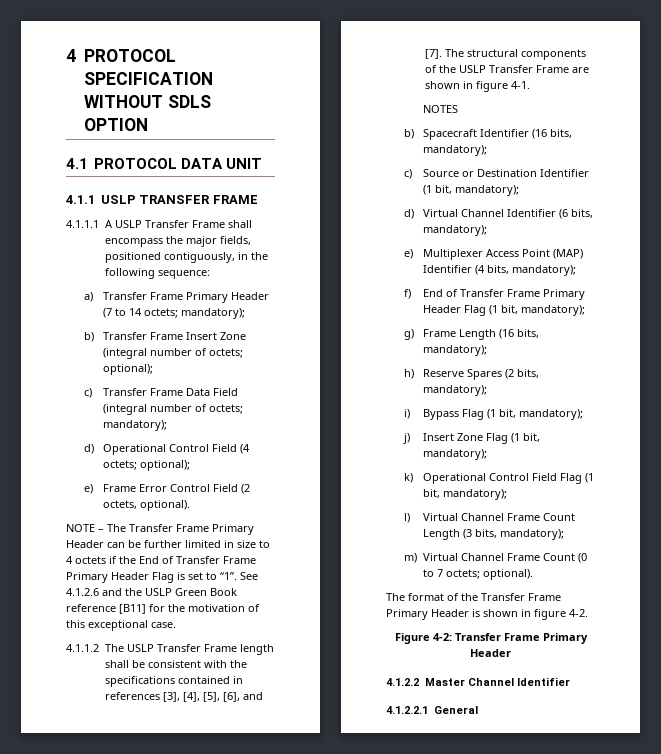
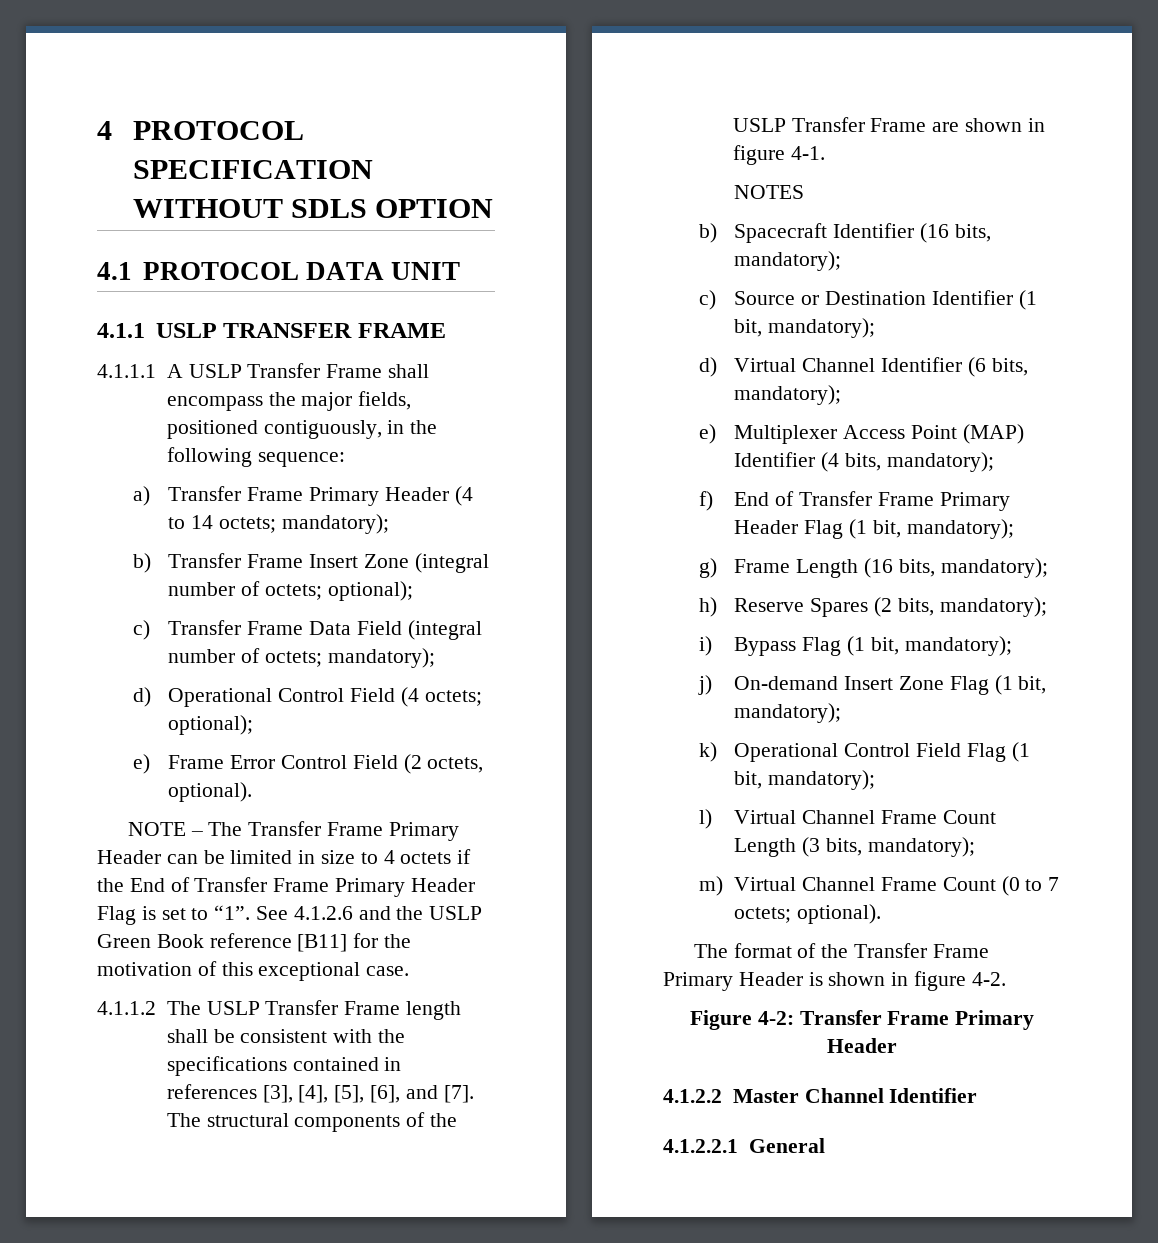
- a) Transfer Frame Primary Header (7 to 14 octets; mandatory);
+ a) Transfer Frame Primary Header (4 to 14 octets; mandatory);
- NOTE – The Transfer Frame Primary Header can be further limited in size to 4 octets if the End of Transfer Frame Primary Header Flag is set to “1”.
+ NOTE – The Transfer Frame Primary Header can be limited in size to 4 octets if the End of Transfer Frame Primary Header Flag is set to “1”.
- j) Insert Zone Flag (1 bit, mandatory);
+ j) On-demand Insert Zone Flag (1 bit, mandatory);

